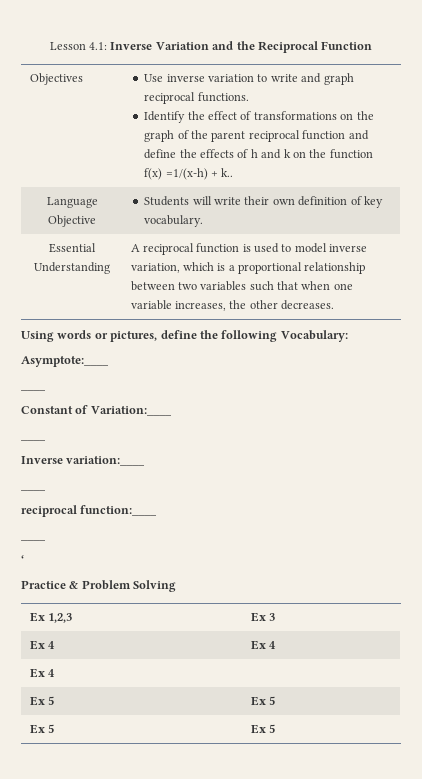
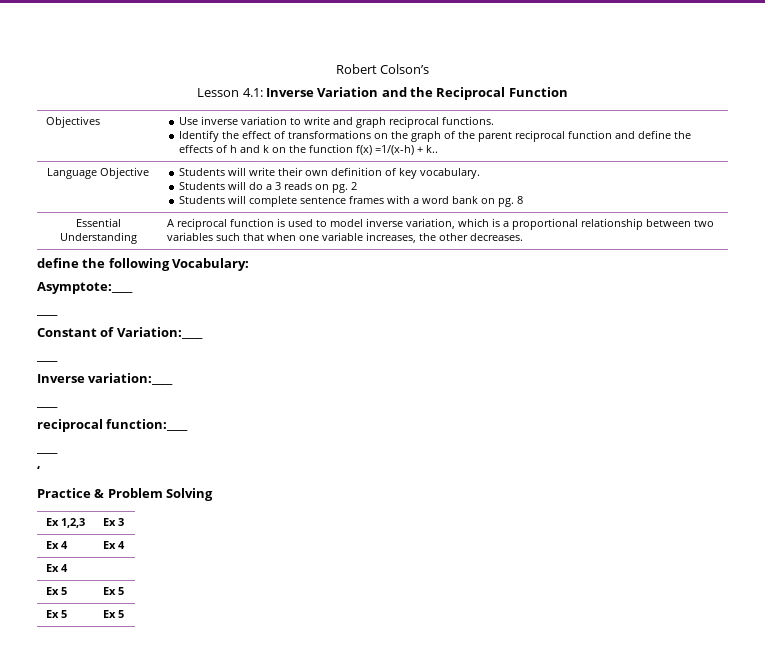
+ Robert Colson’s
  Language Objective | Students will write their own definition of key vocabulary.
+ Students will do a 3 reads on pg. 2
+ Students will complete sentence frames with a word bank on pg. 8
- Using words or pictures, define the following Vocabulary:
+ define the following Vocabulary:

